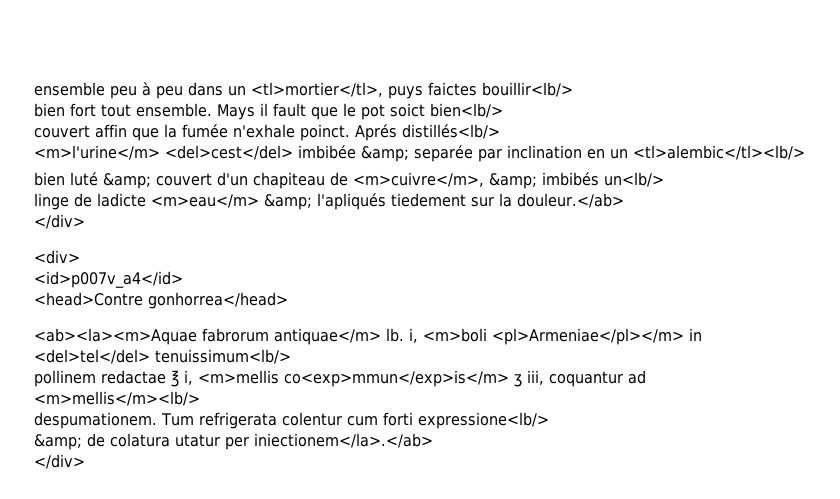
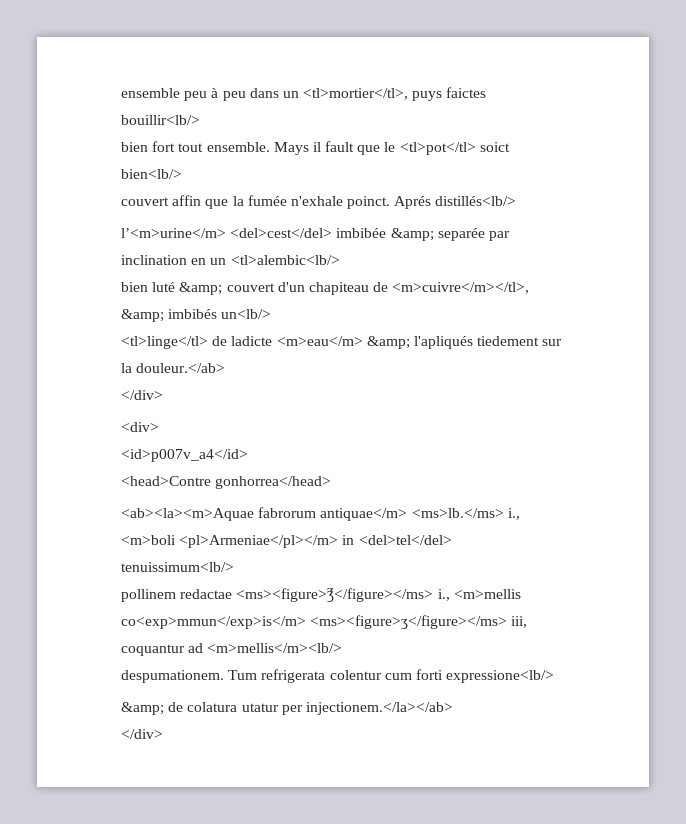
- Mays il fault que le pot soict bien<lb/>
+ Mays il fault que le <tl>pot</tl> soict bien<lb/>
- <m>l'urine</m> <del>cest</del> imbibée &amp; separée par inclination en un <tl>alembic</tl><lb/>
+ l’<m>urine</m> <del>cest</del> imbibée &amp; separée par inclination en un <tl>alembic<lb/>
- bien luté &amp; couvert d'un chapiteau de <m>cuivre</m>, &amp; imbibés un<lb/>
+ bien luté &amp; couvert d'un chapiteau de <m>cuivre</m></tl>, &amp; imbibés un<lb/>
- linge de ladicte <m>eau</m> &amp; l'apliqués tiedement sur la douleur.</ab>
+ <tl>linge</tl> de ladicte <m>eau</m> &amp; l'apliqués tiedement sur la douleur.</ab>
- <ab><la><m>Aquae fabrorum antiquae</m> lb. i, <m>boli <pl>Armeniae</pl></m> in <del>tel</del> tenuissimum<lb/>
+ <ab><la><m>Aquae fabrorum antiquae</m> <ms>lb.</ms> i., <m>boli <pl>Armeniae</pl></m> in <del>tel</del> tenuissimum<lb/>
- pollinem redactae ℥ i, <m>mellis co<exp>mmun</exp>is</m> ʒ iii, coquantur ad <m>mellis</m><lb/>
+ pollinem redactae <ms><figure>℥</figure></ms> i., <m>mellis co<exp>mmun</exp>is</m> <ms><figure>ʒ</figure></ms> iii, coquantur ad <m>mellis</m><lb/>
- &amp; de colatura utatur per iniectionem</la>.</ab>
+ &amp; de colatura utatur per injectionem.</la></ab>

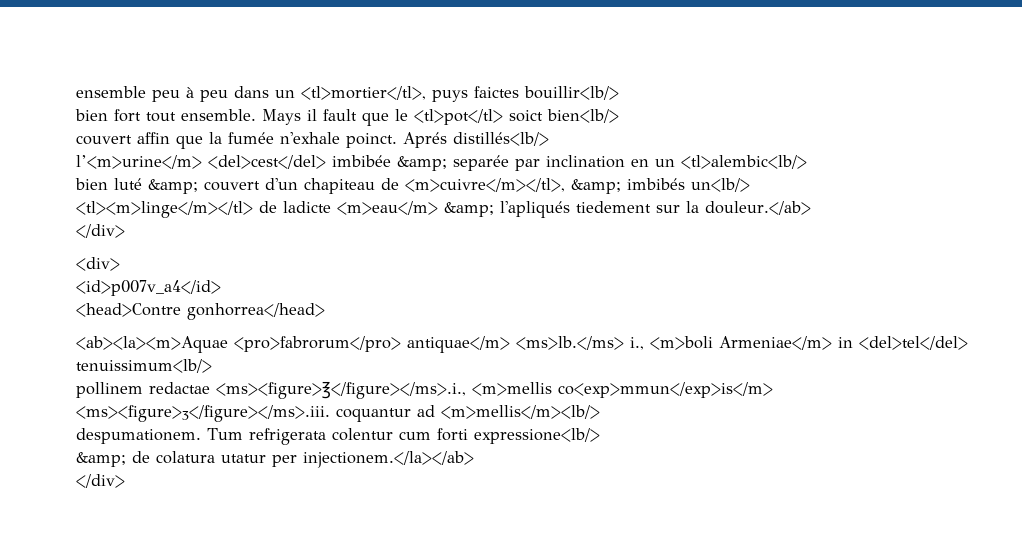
- <tl>linge</tl> de ladicte <m>eau</m> &amp; l'apliqués tiedement sur la douleur.</ab>
+ <tl><m>linge</m></tl> de ladicte <m>eau</m> &amp; l'apliqués tiedement sur la douleur.</ab>
- <ab><la><m>Aquae fabrorum antiquae</m> <ms>lb.</ms> i., <m>boli <pl>Armeniae</pl></m> in <del>tel</del> tenuissimum<lb/>
+ <ab><la><m>Aquae <pro>fabrorum</pro> antiquae</m> <ms>lb.</ms> i., <m>boli Armeniae</m> in <del>tel</del> tenuissimum<lb/>
- pollinem redactae <ms><figure>℥</figure></ms> i., <m>mellis co<exp>mmun</exp>is</m> <ms><figure>ʒ</figure></ms> iii, coquantur ad <m>mellis</m><lb/>
+ pollinem redactae <ms><figure>℥</figure></ms>.i., <m>mellis co<exp>mmun</exp>is</m> <ms><figure>ʒ</figure></ms>.iii. coquantur ad <m>mellis</m><lb/>

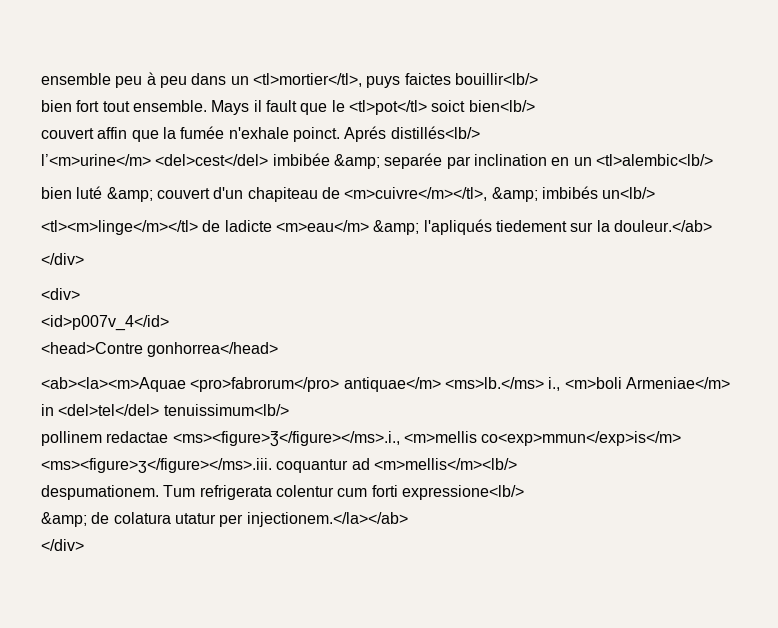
- <id>p007v_a4</id>
+ <id>p007v_4</id>

